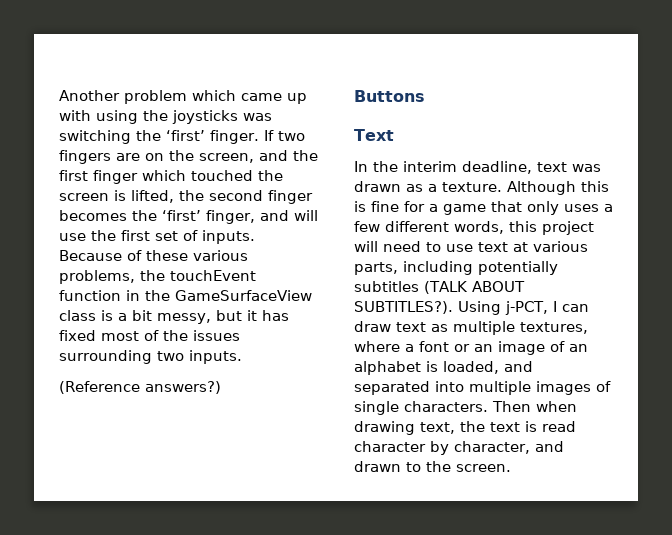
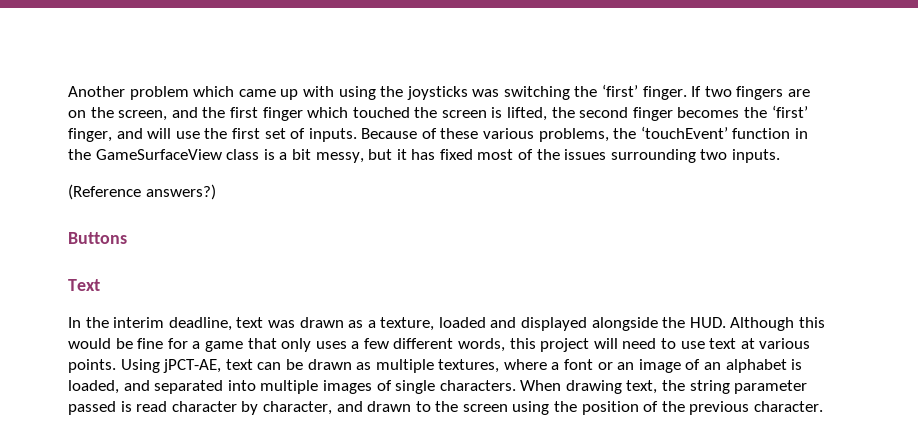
- Because of these various problems, the touchEvent function in the GameSurfaceView class is a bit messy, but it has fixed most of the issues surrounding two inputs.
+ Because of these various problems, the ‘touchEvent’ function in the GameSurfaceView class is a bit messy, but it has fixed most of the issues surrounding two inputs.
- In the interim deadline, text was drawn as a texture. Although this is fine for a game that only uses a few different words, this project will need to use text at various parts, including potentially subtitles (TALK ABOUT SUBTITLES?). Using j-PCT, I can draw text as multiple textures, where a font or an image of an alphabet is loaded, and separated into multiple images of single characters.
+ In the interim deadline, text was drawn as a texture, loaded and displayed alongside the HUD. Although this would be fine for a game that only uses a few different words, this project will need to use text at various points. Using jPCT-AE, text can be drawn as multiple textures, where a font or an image of an alphabet is loaded, and separated into multiple images of single characters.
- Then when drawing text, the text is read character by character, and drawn to the screen.
+ When drawing text, the string parameter passed is read character by character, and drawn to the screen using the position of the previous character.

